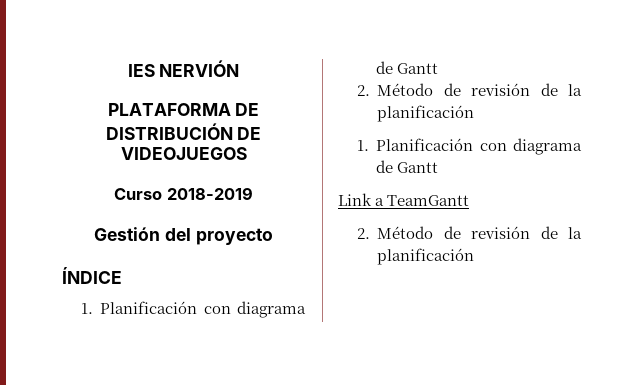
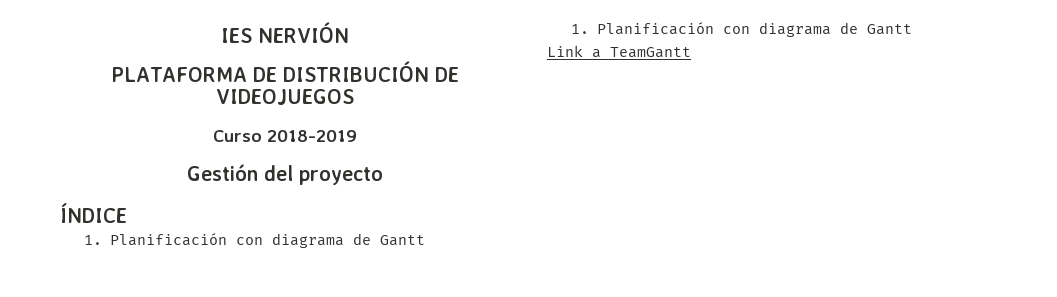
  ÍNDICE
  1. Planificación con diagrama de Gantt
- 2. Método de revisión de la planificación
  Link a TeamGantt
- 2. Método de revisión de la planificación

